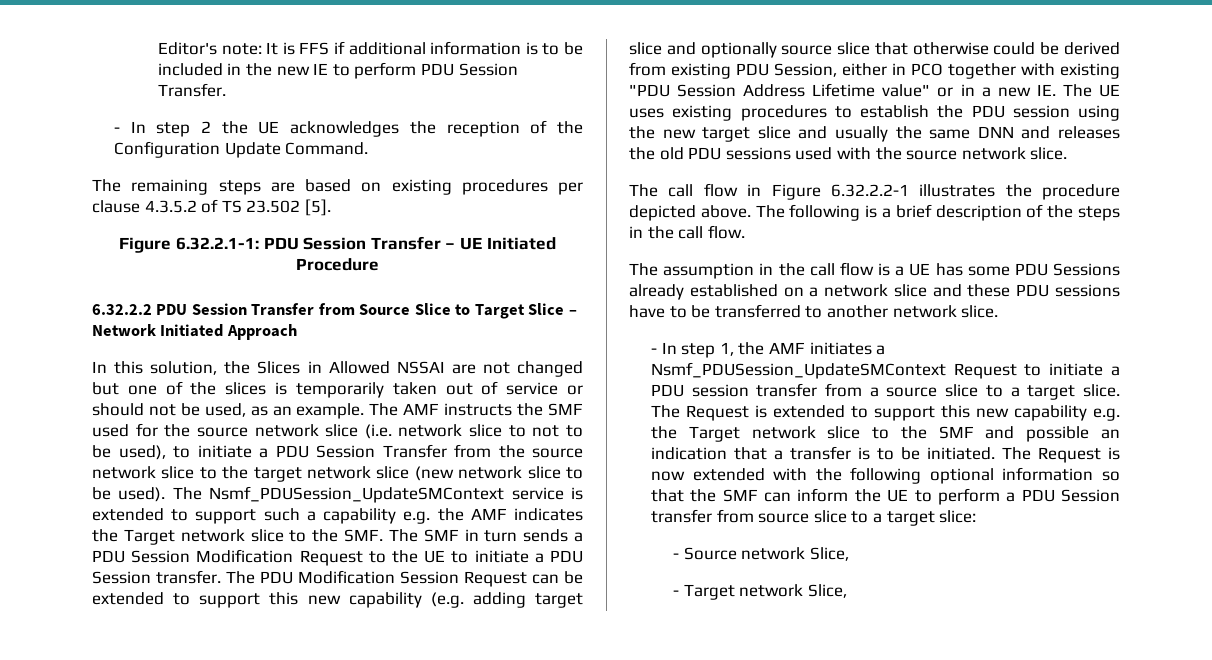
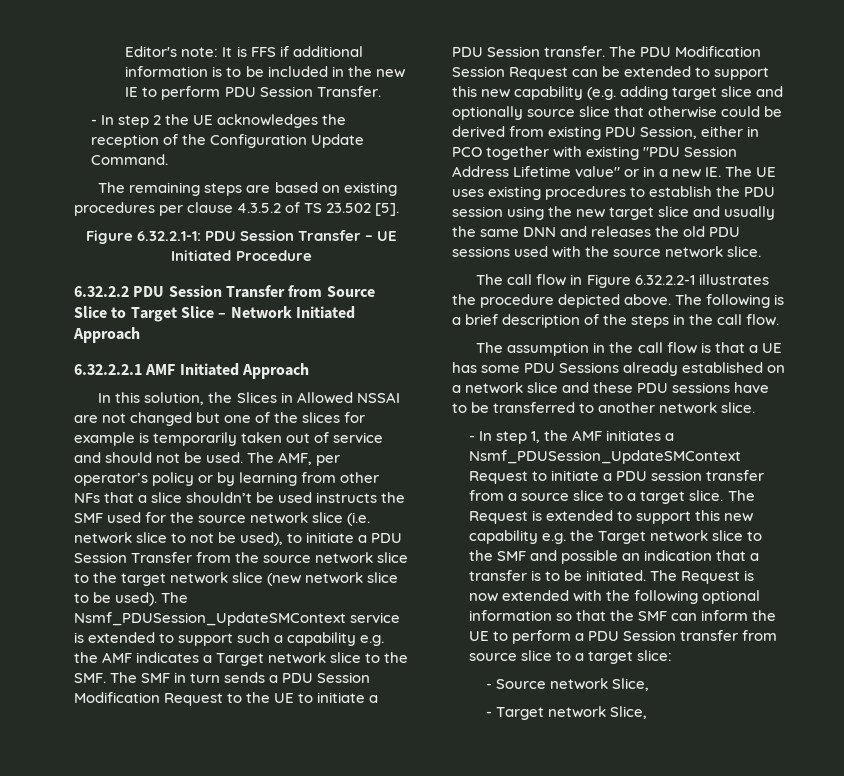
+ 6.32.2.2.1 AMF Initiated Approach
- In this solution, the Slices in Allowed NSSAI are not changed but one of the slices is temporarily taken out of service or should not be used, as an example. The AMF instructs the SMF used for the source network slice (i.e. network slice to not to be used), to initiate a PDU Session Transfer from the source network slice to the target network slice (new network slice to be used).
+ In this solution, the Slices in Allowed NSSAI are not changed but one of the slices for example is temporarily taken out of service and should not be used. The AMF, per operator’s policy or by learning from other NFs that a slice shouldn’t be used instructs the SMF used for the source network slice (i.e. network slice to not be used), to initiate a PDU Session Transfer from the source network slice to the target network slice (new network slice to be used).
- The Nsmf_PDUSession_UpdateSMContext service is extended to support such a capability e.g. the AMF indicates the Target network slice to the SMF. The SMF in turn sends a PDU Session Modification Request to the UE to initiate a PDU Session transfer.
+ The Nsmf_PDUSession_UpdateSMContext service is extended to support such a capability e.g. the AMF indicates a Target network slice to the SMF. The SMF in turn sends a PDU Session Modification Request to the UE to initiate a PDU Session transfer.
- The assumption in the call flow is a UE has some PDU Sessions already established on a network slice and these PDU sessions have to be transferred to another network slice.
+ The assumption in the call flow is that a UE has some PDU Sessions already established on a network slice and these PDU sessions have to be transferred to another network slice.

